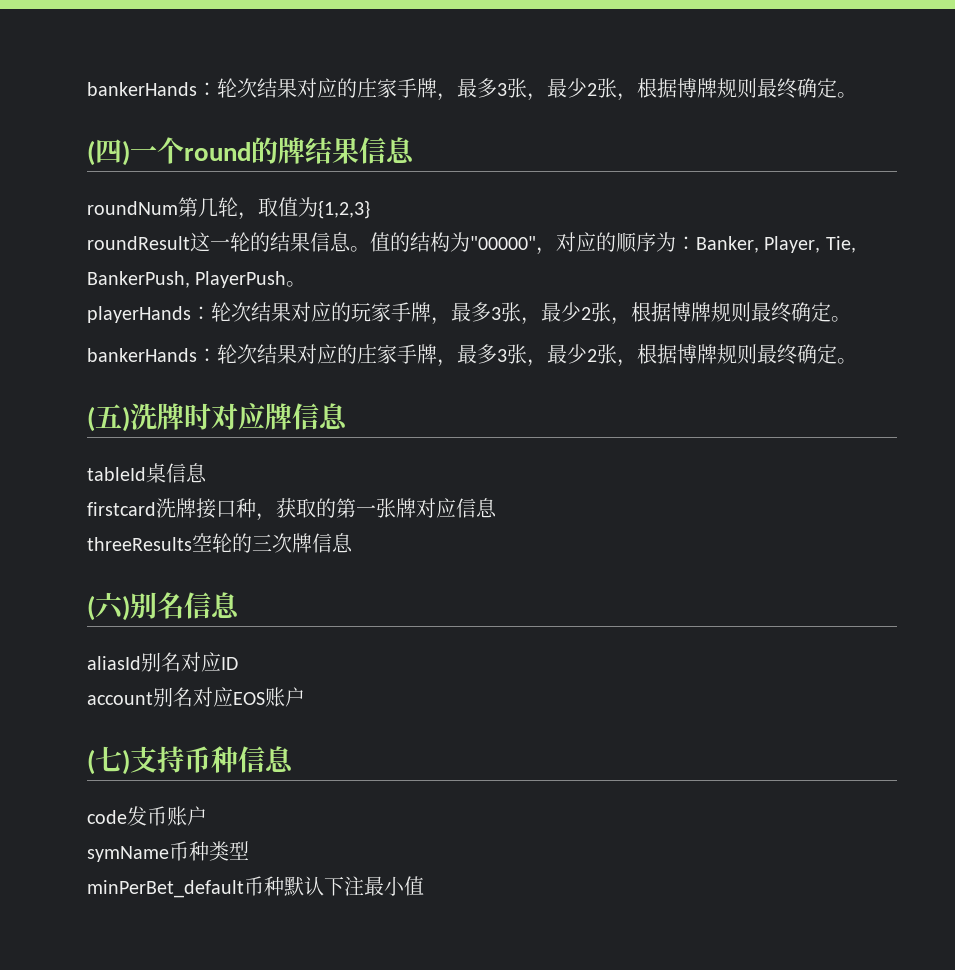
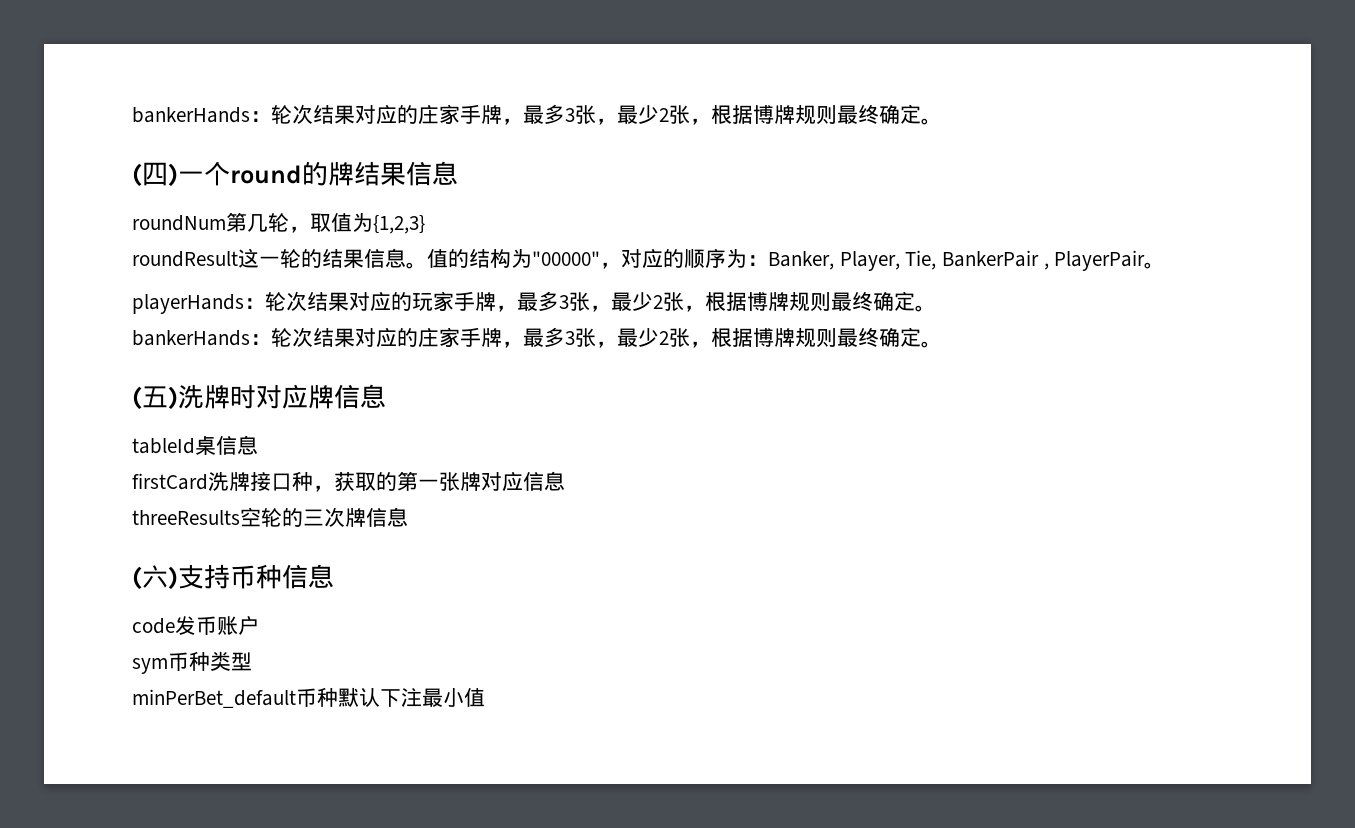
- 值的结构为"00000"，对应的顺序为：Banker, Player, Tie, BankerPush, PlayerPush。
+ 值的结构为"00000"，对应的顺序为：Banker, Player, Tie, BankerPair , PlayerPair。
- firstcard洗牌接口种，获取的第一张牌对应信息
+ firstCard洗牌接口种，获取的第一张牌对应信息
- (六)别名信息
- aliasId别名对应ID
- account别名对应EOS账户
- (七)支持币种信息
+ (六)支持币种信息
- symName币种类型
+ sym币种类型

